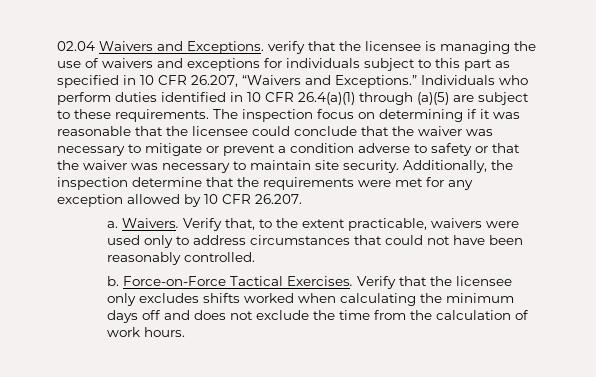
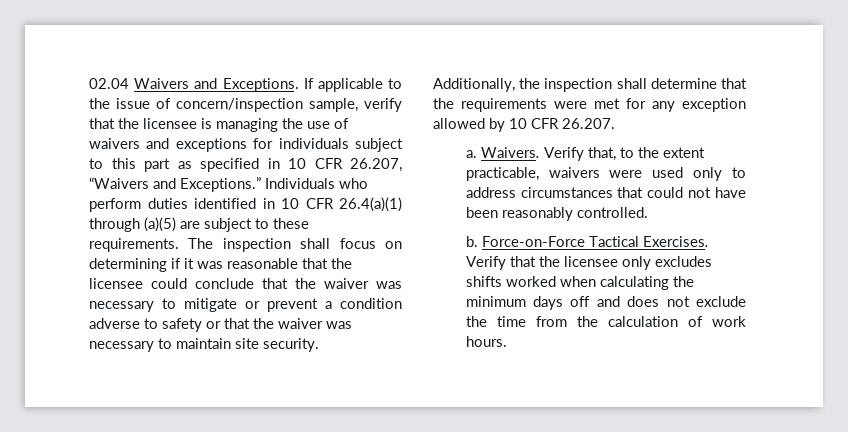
- 02.04 Waivers and Exceptions. verify that the licensee is managing the use of waivers and exceptions for individuals subject to this part as specified in 10 CFR 26.207, “Waivers and Exceptions.”
+ 02.04 Waivers and Exceptions. If applicable to the issue of concern/inspection sample, verify that the licensee is managing the use of waivers and exceptions for individuals subject to this part as specified in 10 CFR 26.207, “Waivers and Exceptions.”
- The inspection focus on determining if it was reasonable that the licensee could conclude that the waiver was necessary to mitigate or prevent a condition adverse to safety or that the waiver was necessary to maintain site security.
+ The inspection shall focus on determining if it was reasonable that the licensee could conclude that the waiver was necessary to mitigate or prevent a condition adverse to safety or that the waiver was necessary to maintain site security.
- Additionally, the inspection determine that the requirements were met for any exception allowed by 10 CFR 26.207.
+ Additionally, the inspection shall determine that the requirements were met for any exception allowed by 10 CFR 26.207.

